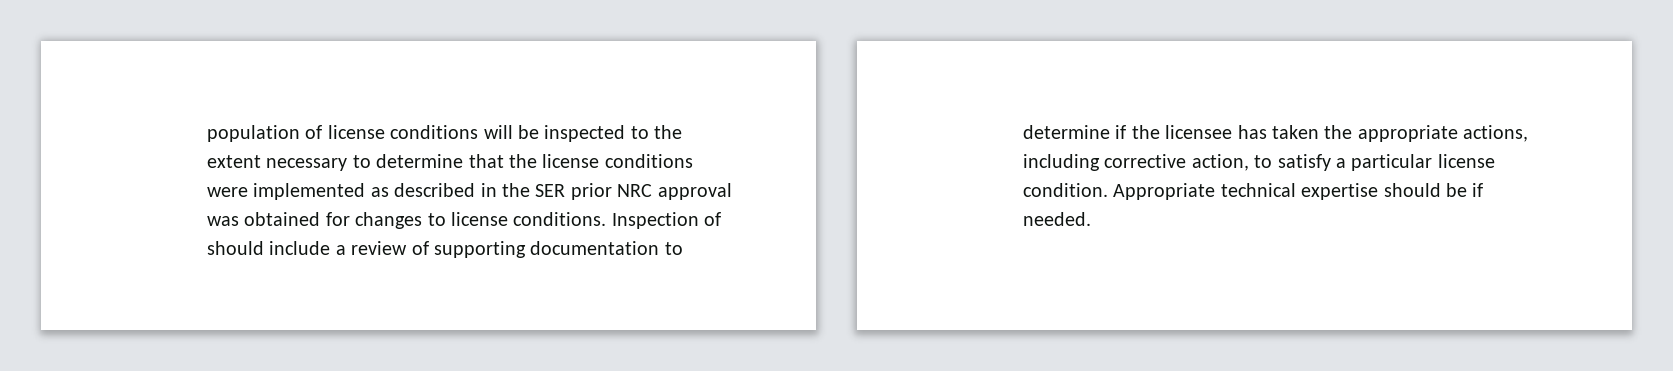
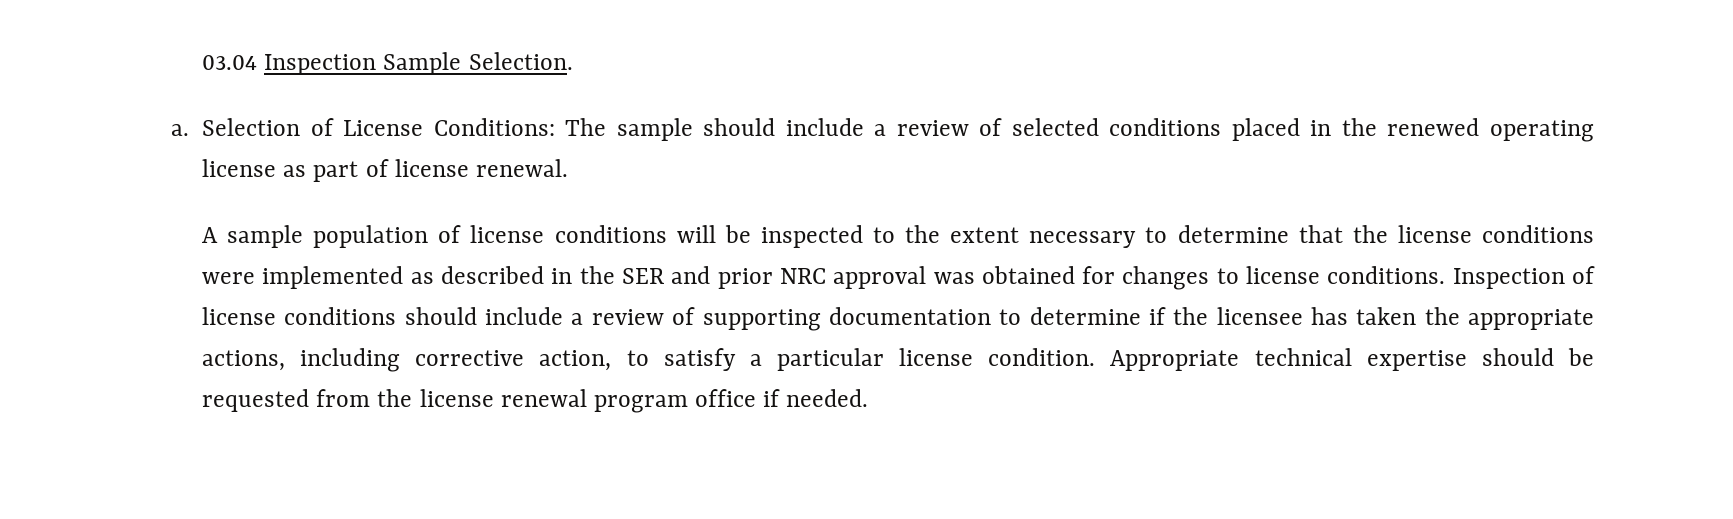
- population of license conditions will be inspected to the extent necessary to determine that the license conditions were implemented as described in the SER prior NRC approval was obtained for changes to license conditions.
+ 03.04 Inspection Sample Selection.
+ a. Selection of License Conditions: The sample should include a review of selected conditions placed in the renewed operating license as part of license renewal.
+ A sample population of license conditions will be inspected to the extent necessary to determine that the license conditions were implemented as described in the SER and prior NRC approval was obtained for changes to license conditions.
- Inspection of should include a review of supporting documentation to determine if the licensee has taken the appropriate actions, including corrective action, to satisfy a particular license condition.
+ Inspection of license conditions should include a review of supporting documentation to determine if the licensee has taken the appropriate actions, including corrective action, to satisfy a particular license condition.
- Appropriate technical expertise should be if needed.
+ Appropriate technical expertise should be requested from the license renewal program office if needed.

